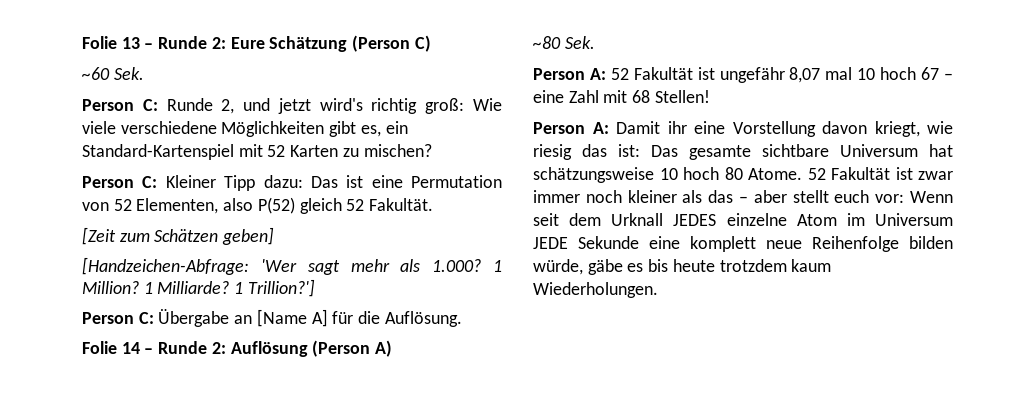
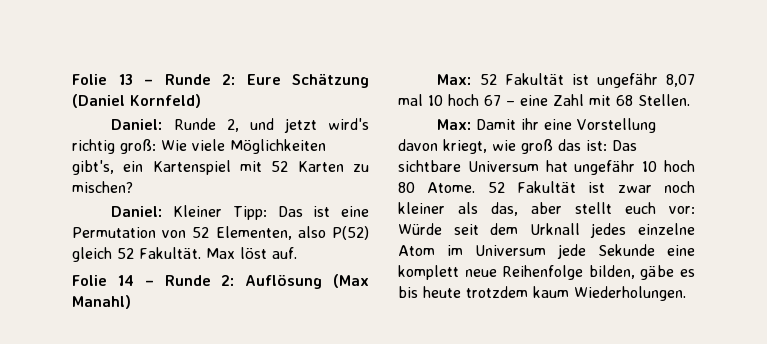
- Folie 13 – Runde 2: Eure Schätzung (Person C)
- ~60 Sek.
- Person C: Runde 2, und jetzt wird's richtig groß: Wie viele verschiedene Möglichkeiten gibt es, ein Standard-Kartenspiel mit 52 Karten zu mischen?
+ Folie 13 – Runde 2: Eure Schätzung (Daniel Kornfeld)
+ Daniel: Runde 2, und jetzt wird's richtig groß: Wie viele Möglichkeiten gibt's, ein Kartenspiel mit 52 Karten zu mischen?
- Person C: Kleiner Tipp dazu: Das ist eine Permutation von 52 Elementen, also P(52) gleich 52 Fakultät.
- [Zeit zum Schätzen geben]
- [Handzeichen-Abfrage: 'Wer sagt mehr als 1.000? 1 Million? 1 Milliarde? 1 Trillion?']
- Person C: Übergabe an [Name A] für die Auflösung.
+ Daniel: Kleiner Tipp: Das ist eine Permutation von 52 Elementen, also P(52) gleich 52 Fakultät. Max löst auf.
- Folie 14 – Runde 2: Auflösung (Person A)
- ~80 Sek.
- Person A: 52 Fakultät ist ungefähr 8,07 mal 10 hoch 67 – eine Zahl mit 68 Stellen!
- Person A: Damit ihr eine Vorstellung davon kriegt, wie riesig das ist: Das gesamte sichtbare Universum hat schätzungsweise 10 hoch 80 Atome.
+ Folie 14 – Runde 2: Auflösung (Max Manahl)
+ Max: 52 Fakultät ist ungefähr 8,07 mal 10 hoch 67 – eine Zahl mit 68 Stellen.
+ Max: Damit ihr eine Vorstellung davon kriegt, wie groß das ist: Das sichtbare Universum hat ungefähr 10 hoch 80 Atome.
- 52 Fakultät ist zwar immer noch kleiner als das – aber stellt euch vor: Wenn seit dem Urknall JEDES einzelne Atom im Universum JEDE Sekunde eine komplett neue Reihenfolge bilden würde, gäbe es bis heute trotzdem kaum Wiederholungen.
+ 52 Fakultät ist zwar noch kleiner als das, aber stellt euch vor: Würde seit dem Urknall jedes einzelne Atom im Universum jede Sekunde eine komplett neue Reihenfolge bilden, gäbe es bis heute trotzdem kaum Wiederholungen.

